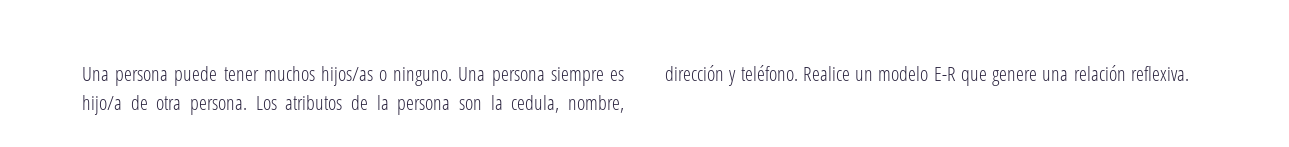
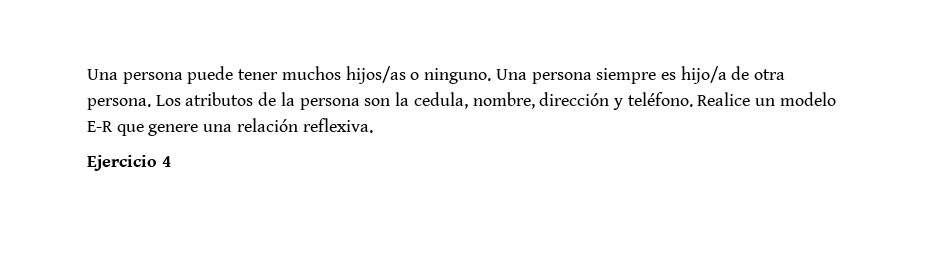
+ Ejercicio 4

